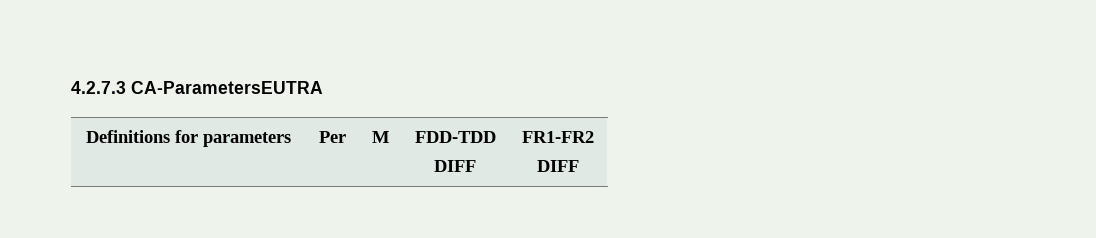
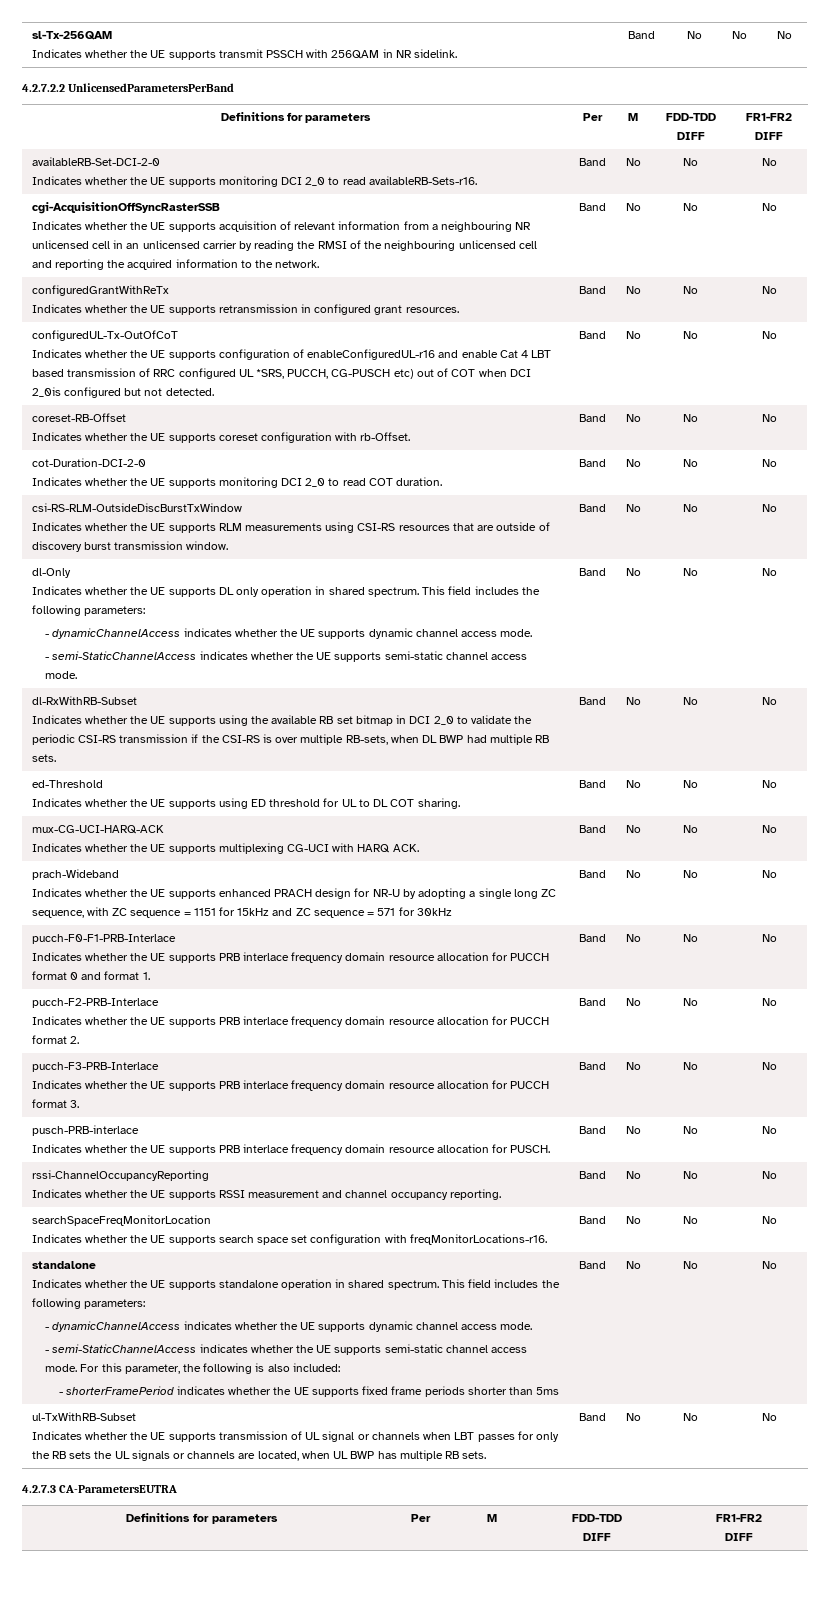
+ sl-Tx-256QAM
+ Indicates whether the UE supports transmit PSSCH with 256QAM in NR sidelink. | Band | No | No | No
+ 4.2.7.2.2 UnlicensedParametersPerBand
+ Definitions for parameters | Per | M | FDD-TDD DIFF | FR1-FR2 DIFF
+ availableRB-Set-DCI-2-0
+ Indicates whether the UE supports monitoring DCI 2_0 to read availableRB-Sets-r16. | Band | No | No | No
+ cgi-AcquisitionOffSyncRasterSSB
+ Indicates whether the UE supports acquisition of relevant information from a neighbouring NR unlicensed cell in an unlicensed carrier by reading the RMSI of the neighbouring unlicensed cell and reporting the acquired information to the network. | Band | No | No | No
+ configuredGrantWithReTx
+ Indicates whether the UE supports retransmission in configured grant resources. | Band | No | No | No
+ configuredUL-Tx-OutOfCoT
+ Indicates whether the UE supports configuration of enableConfiguredUL-r16 and enable Cat 4 LBT based transmission of RRC configured UL *SRS, PUCCH, CG-PUSCH etc) out of COT when DCI 2_0is configured but not detected. | Band | No | No | No
+ coreset-RB-Offset
+ Indicates whether the UE supports coreset configuration with rb-Offset. | Band | No | No | No
+ cot-Duration-DCI-2-0
+ Indicates whether the UE supports monitoring DCI 2_0 to read COT duration. | Band | No | No | No
+ csi-RS-RLM-OutsideDiscBurstTxWindow
+ Indicates whether the UE supports RLM measurements using CSI-RS resources that are outside of discovery burst transmission window. | Band | No | No | No
+ dl-Only
+ Indicates whether the UE supports DL only operation in shared spectrum. This field includes the following parameters:
+ - dynamicChannelAccess indicates whether the UE supports dynamic channel access mode.
+ - semi-StaticChannelAccess indicates whether the UE supports semi-static channel access mode. | Band | No | No | No
+ dl-RxWithRB-Subset
+ Indicates whether the UE supports using the available RB set bitmap in DCI 2_0 to validate the periodic CSI-RS transmission if the CSI-RS is over multiple RB-sets, when DL BWP had multiple RB sets. | Band | No | No | No
+ ed-Threshold
+ Indicates whether the UE supports using ED threshold for UL to DL COT sharing. | Band | No | No | No
+ mux-CG-UCI-HARQ-ACK
+ Indicates whether the UE supports multiplexing CG-UCI with HARQ ACK. | Band | No | No | No
+ prach-Wideband
+ Indicates whether the UE supports enhanced PRACH design for NR-U by adopting a single long ZC sequence, with ZC sequence = 1151 for 15kHz and ZC sequence = 571 for 30kHz | Band | No | No | No
+ pucch-F0-F1-PRB-Interlace
+ Indicates whether the UE supports PRB interlace frequency domain resource allocation for PUCCH format 0 and format 1. | Band | No | No | No
+ pucch-F2-PRB-Interlace
+ Indicates whether the UE supports PRB interlace frequency domain resource allocation for PUCCH format 2. | Band | No | No | No
+ pucch-F3-PRB-Interlace
+ Indicates whether the UE supports PRB interlace frequency domain resource allocation for PUCCH format 3. | Band | No | No | No
+ pusch-PRB-interlace
+ Indicates whether the UE supports PRB interlace frequency domain resource allocation for PUSCH. | Band | No | No | No
+ rssi-ChannelOccupancyReporting
+ Indicates whether the UE supports RSSI measurement and channel occupancy reporting. | Band | No | No | No
+ searchSpaceFreqMonitorLocation
+ Indicates whether the UE supports search space set configuration with freqMonitorLocations-r16. | Band | No | No | No
+ standalone
+ Indicates whether the UE supports standalone operation in shared spectrum. This field includes the following parameters:
+ - dynamicChannelAccess indicates whether the UE supports dynamic channel access mode.
+ - semi-StaticChannelAccess indicates whether the UE supports semi-static channel access mode. For this parameter, the following is also included:
+ - shorterFramePeriod indicates whether the UE supports fixed frame periods shorter than 5ms | Band | No | No | No
+ ul-TxWithRB-Subset
+ Indicates whether the UE supports transmission of UL signal or channels when LBT passes for only the RB sets the UL signals or channels are located, when UL BWP has multiple RB sets. | Band | No | No | No

